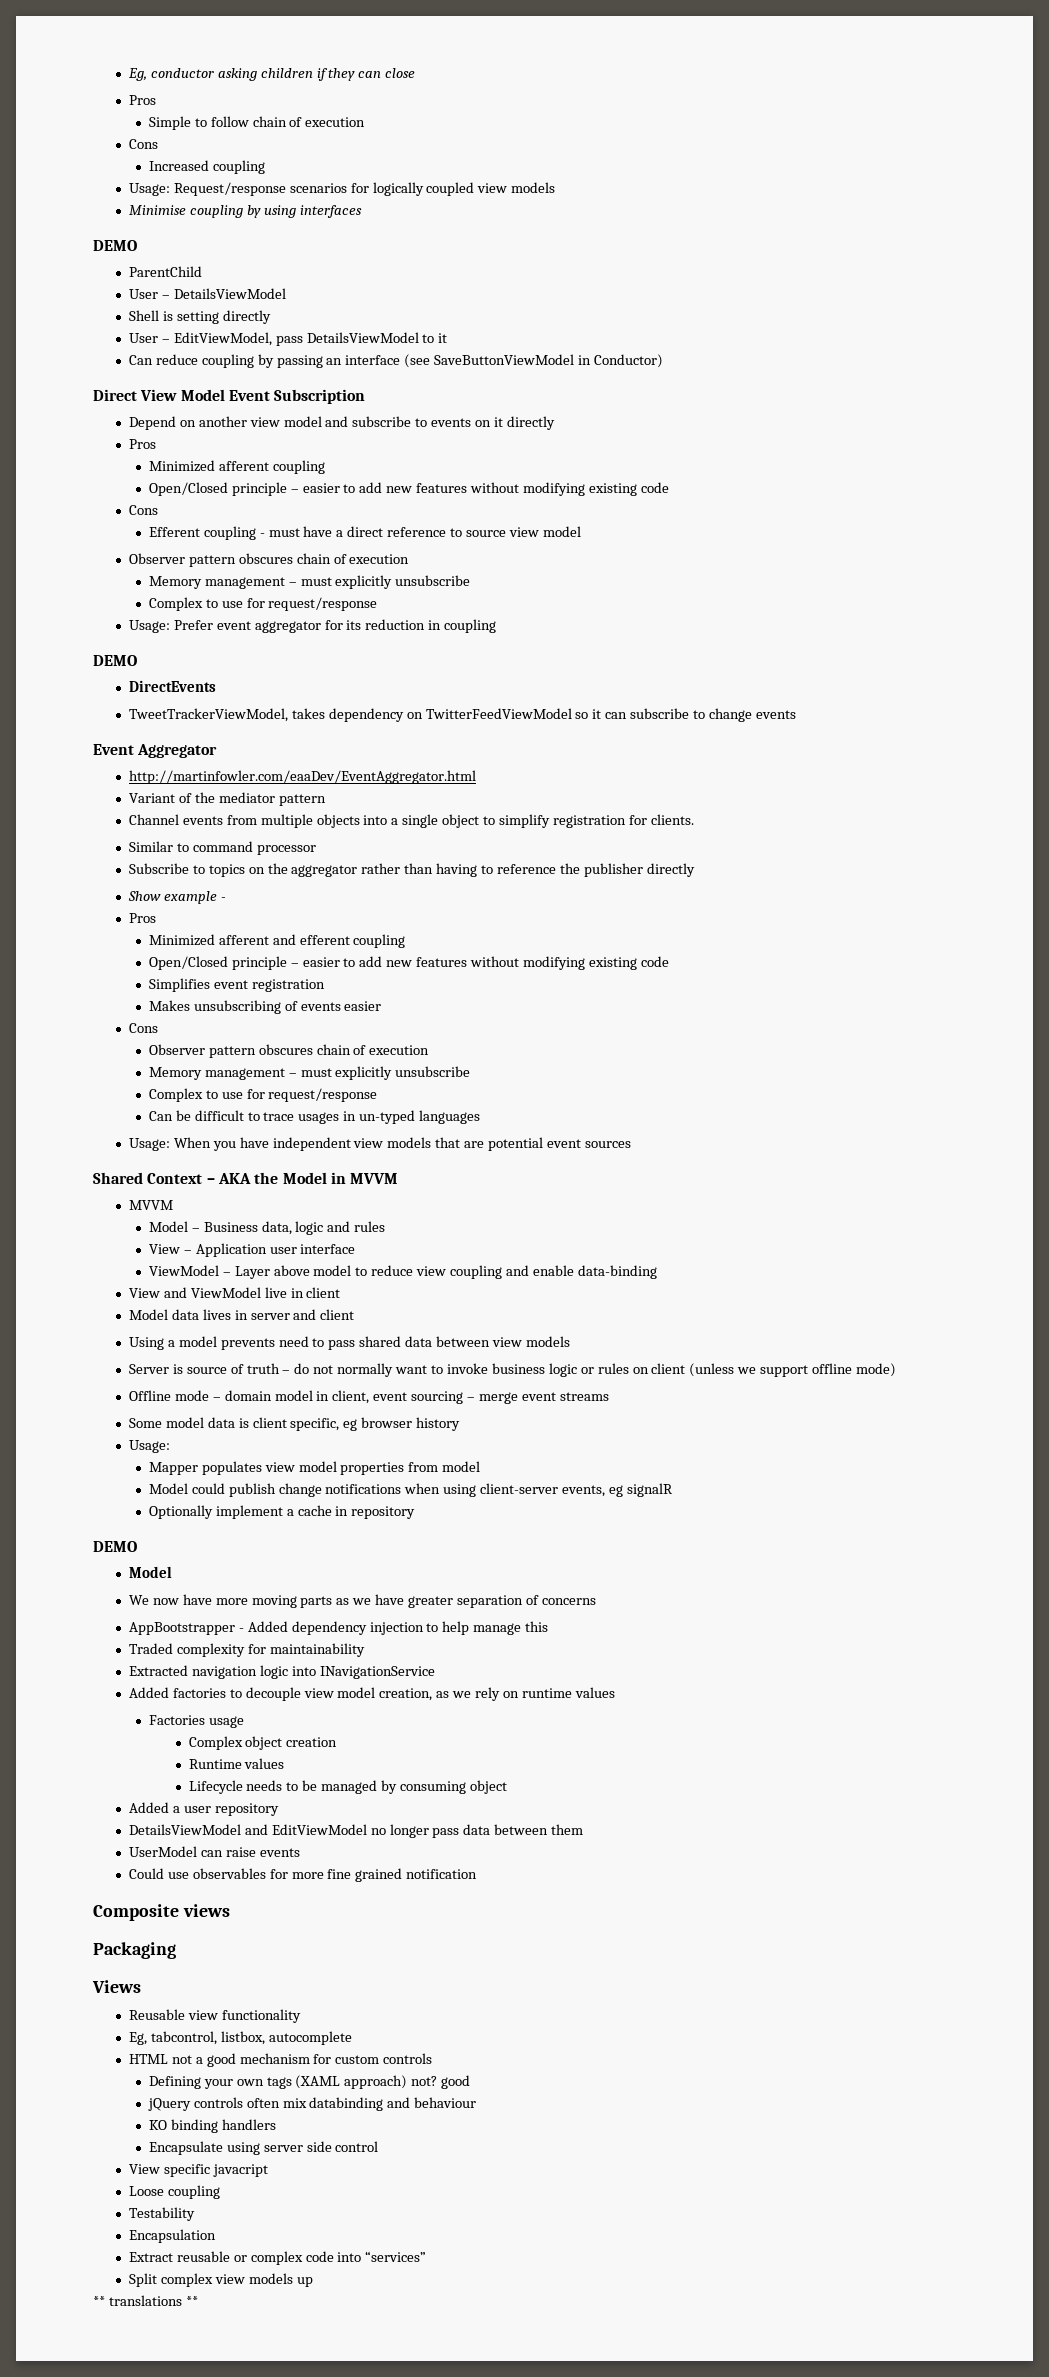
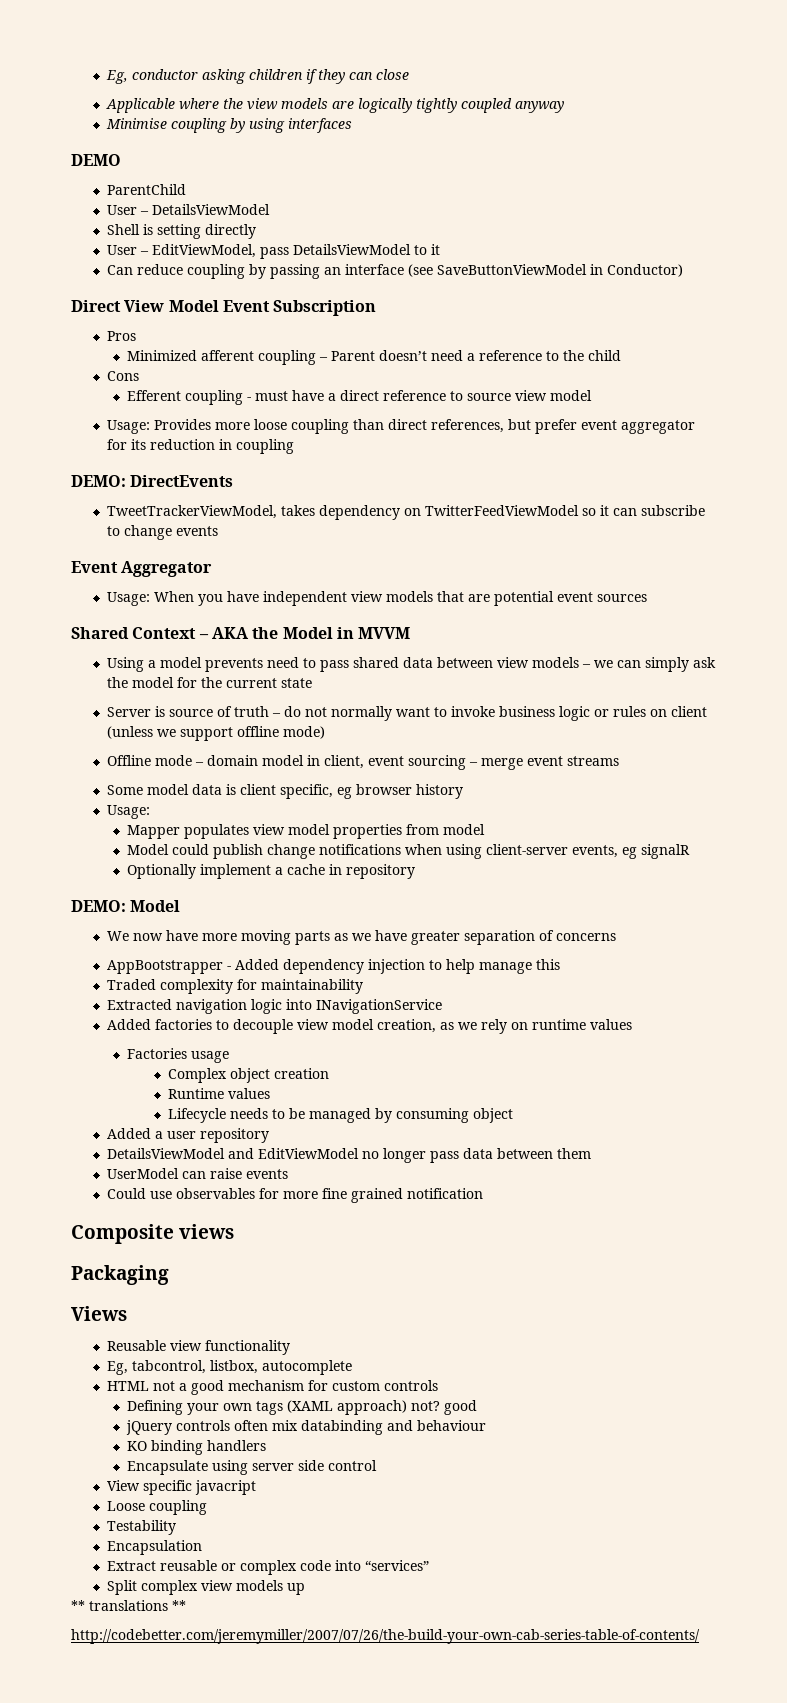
  Eg, conductor asking children if they can close
- Pros
- Simple to follow chain of execution
- Cons
- Increased coupling
- Usage: Request/response scenarios for logically coupled view models
+ Applicable where the view models are logically tightly coupled anyway
- Depend on another view model and subscribe to events on it directly
  Pros
- Minimized afferent coupling
- Open/Closed principle – easier to add new features without modifying existing code
+ Minimized afferent coupling – Parent doesn’t need a reference to the child
  Efferent coupling - must have a direct reference to source view model
- Observer pattern obscures chain of execution
- Memory management – must explicitly unsubscribe
- Complex to use for request/response
- Usage: Prefer event aggregator for its reduction in coupling
- DEMO
- DirectEvents
+ Usage: Provides more loose coupling than direct references, but prefer event aggregator for its reduction in coupling
+ DEMO: DirectEvents
- http://martinfowler.com/eaaDev/EventAggregator.html
- Variant of the mediator pattern
- Channel events from multiple objects into a single object to simplify registration for clients.
- Similar to command processor
- Subscribe to topics on the aggregator rather than having to reference the publisher directly
- Show example -
- Pros
- Minimized afferent and efferent coupling
- Open/Closed principle – easier to add new features without modifying existing code
- Simplifies event registration
- Makes unsubscribing of events easier
- Cons
- Observer pattern obscures chain of execution
- Memory management – must explicitly unsubscribe
- Complex to use for request/response
- Can be difficult to trace usages in un-typed languages
  Shared Context – AKA the Model in MVVM
- MVVM
- Model – Business data, logic and rules
- View – Application user interface
- ViewModel – Layer above model to reduce view coupling and enable data-binding
- View and ViewModel live in client
- Model data lives in server and client
- Using a model prevents need to pass shared data between view models
+ Using a model prevents need to pass shared data between view models – we can simply ask the model for the current state
  Optionally implement a cache in repository
- DEMO
- Model
+ DEMO: Model
+ http://codebetter.com/jeremymiller/2007/07/26/the-build-your-own-cab-series-table-of-contents/

